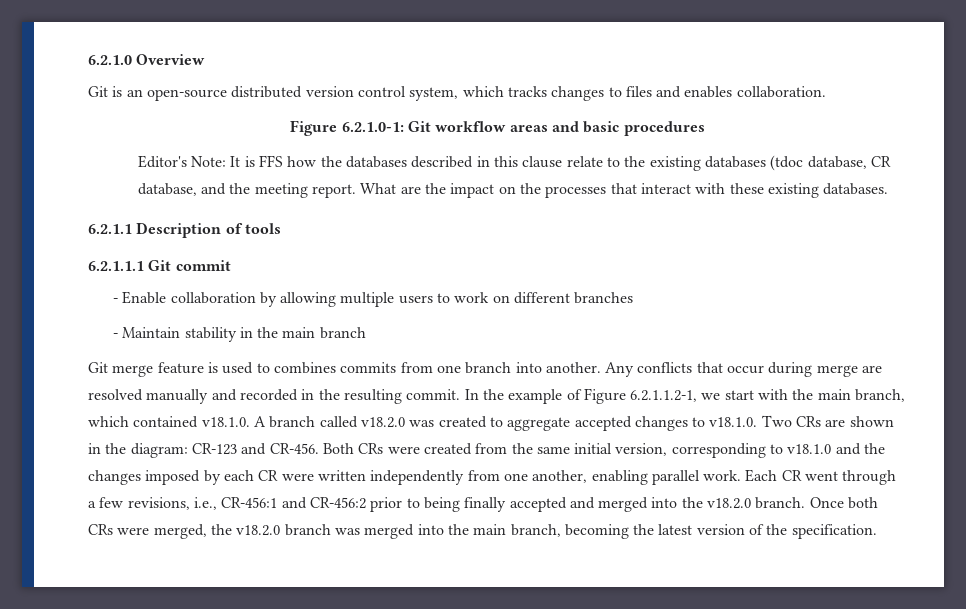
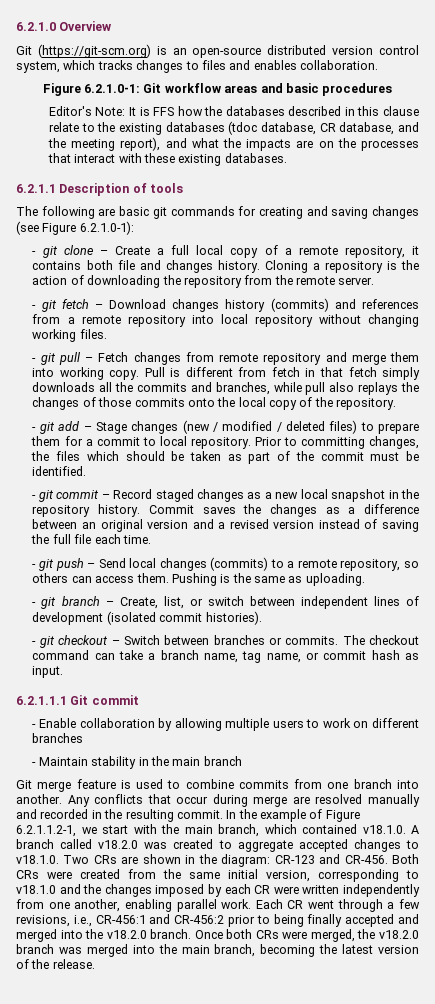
- Git is an open-source distributed version control system, which tracks changes to files and enables collaboration.
+ Git (https://git-scm.org) is an open-source distributed version control system, which tracks changes to files and enables collaboration.
- Editor's Note: It is FFS how the databases described in this clause relate to the existing databases (tdoc database, CR database, and the meeting report. What are the impact on the processes that interact with these existing databases.
+ Editor's Note: It is FFS how the databases described in this clause relate to the existing databases (tdoc database, CR database, and the meeting report), and what the impacts are on the processes that interact with these existing databases.
+ The following are basic git commands for creating and saving changes (see Figure 6.2.1.0-1):
+ - git clone – Create a full local copy of a remote repository, it contains both file and changes history. Cloning a repository is the action of downloading the repository from the remote server.
+ - git fetch – Download changes history (commits) and references from a remote repository into local repository without changing working files.
+ - git pull – Fetch changes from remote repository and merge them into working copy. Pull is different from fetch in that fetch simply downloads all the commits and branches, while pull also replays the changes of those commits onto the local copy of the repository.
+ - git add – Stage changes (new / modified / deleted files) to prepare them for a commit to local repository. Prior to committing changes, the files which should be taken as part of the commit must be identified.
+ - git commit – Record staged changes as a new local snapshot in the repository history. Commit saves the changes as a difference between an original version and a revised version instead of saving the full file each time.
+ - git push – Send local changes (commits) to a remote repository, so others can access them. Pushing is the same as uploading.
+ - git branch – Create, list, or switch between independent lines of development (isolated commit histories).
+ - git checkout – Switch between branches or commits. The checkout command can take a branch name, tag name, or commit hash as input.
- Git merge feature is used to combines commits from one branch into another.
+ Git merge feature is used to combine commits from one branch into another.
- Once both CRs were merged, the v18.2.0 branch was merged into the main branch, becoming the latest version of the specification.
+ Once both CRs were merged, the v18.2.0 branch was merged into the main branch, becoming the latest version of the release.

